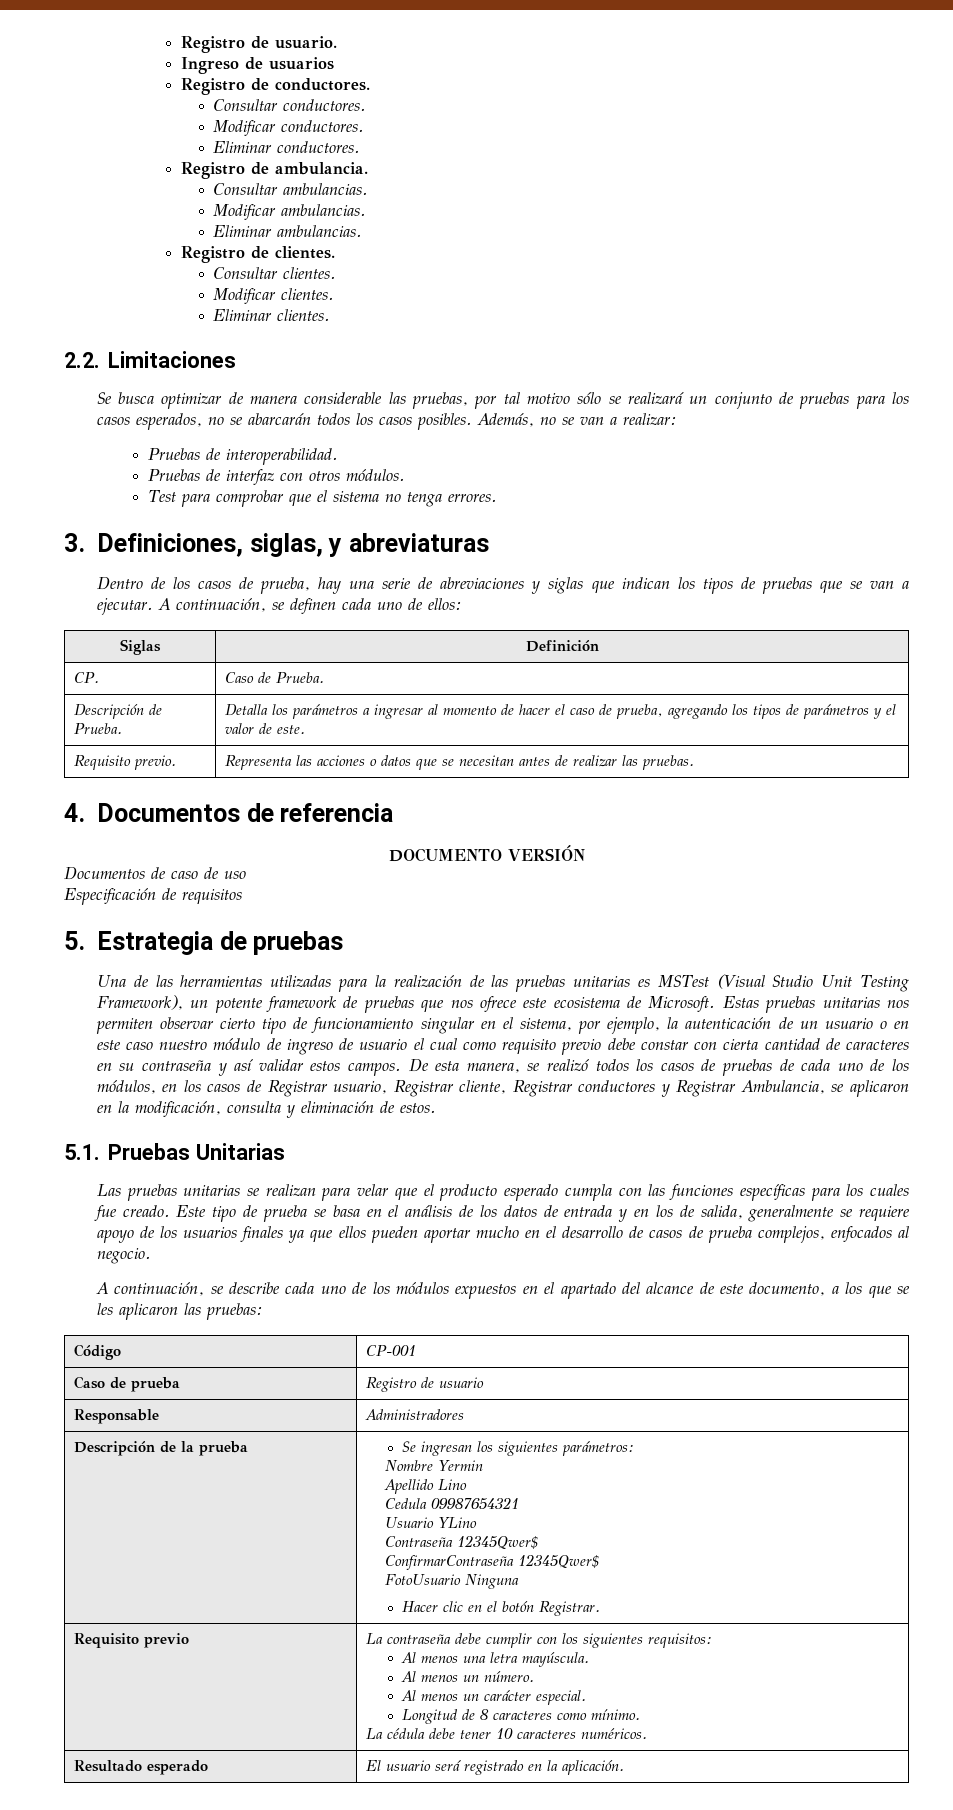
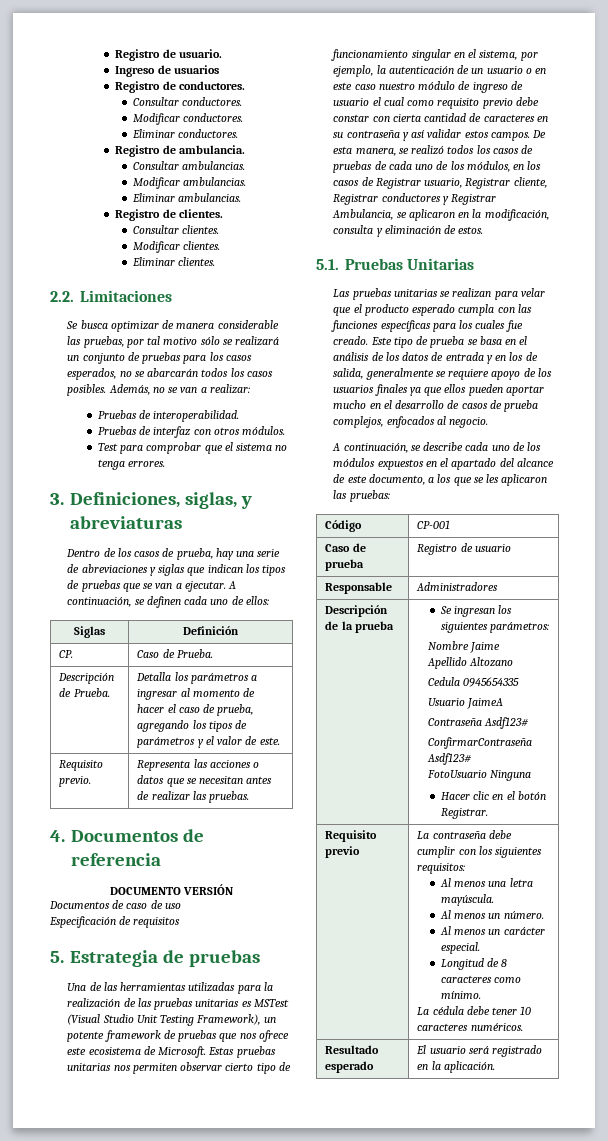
  Descripción de la prueba | Se ingresan los siguientes parámetros:
- Nombre Yermin
- Apellido Lino
- Cedula 09987654321
- Usuario YLino
- Contraseña 12345Qwer$
- ConfirmarContraseña 12345Qwer$
+ Nombre Jaime
+ Apellido Altozano
+ Cedula 0945654335
+ Usuario JaimeA
+ Contraseña Asdf123#
+ ConfirmarContraseña Asdf123#

